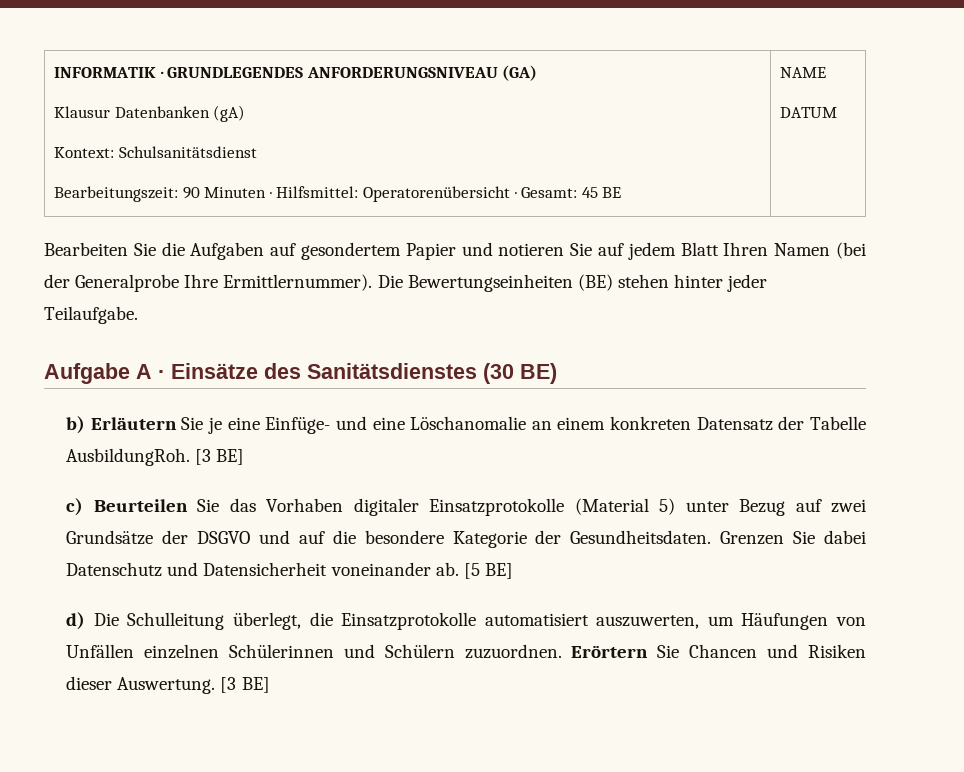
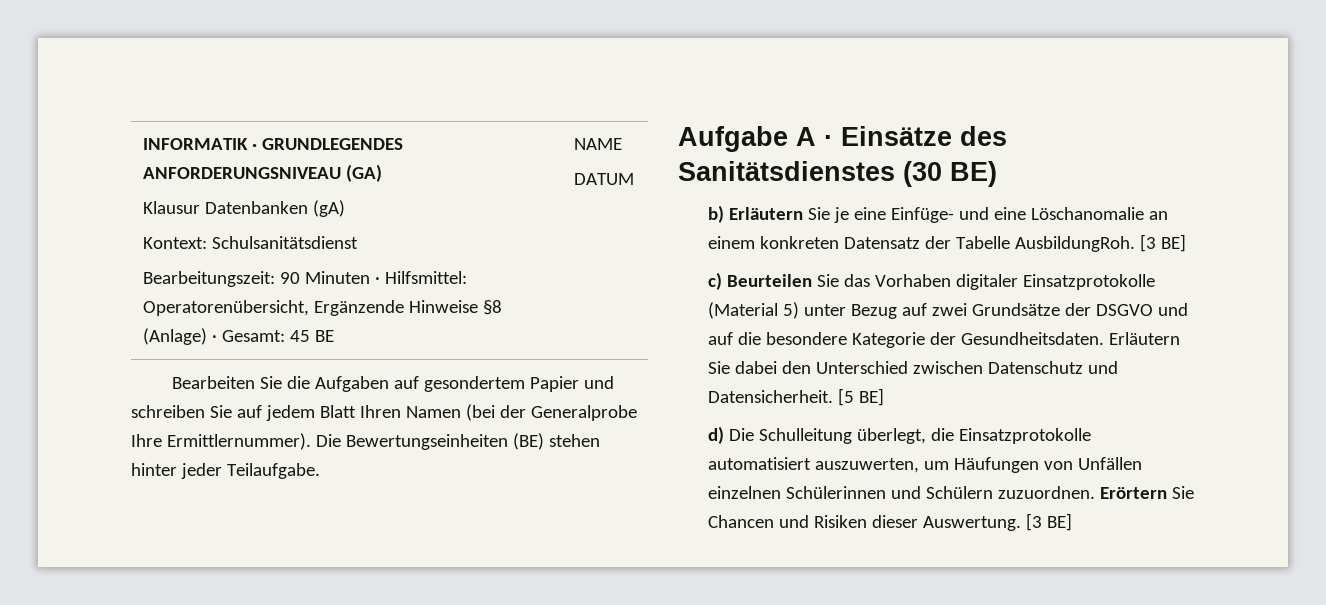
  INFORMATIK · GRUNDLEGENDES ANFORDERUNGSNIVEAU (GA)
  Klausur Datenbanken (gA)
  Kontext: Schulsanitätsdienst
- Bearbeitungszeit: 90 Minuten · Hilfsmittel: Operatorenübersicht · Gesamt: 45 BE | NAME
+ Bearbeitungszeit: 90 Minuten · Hilfsmittel: Operatorenübersicht, Ergänzende Hinweise §8 (Anlage) · Gesamt: 45 BE | NAME
- Bearbeiten Sie die Aufgaben auf gesondertem Papier und notieren Sie auf jedem Blatt Ihren Namen (bei der Generalprobe Ihre Ermittlernummer).
+ Bearbeiten Sie die Aufgaben auf gesondertem Papier und schreiben Sie auf jedem Blatt Ihren Namen (bei der Generalprobe Ihre Ermittlernummer).
- Grenzen Sie dabei Datenschutz und Datensicherheit voneinander ab.
+ Erläutern Sie dabei den Unterschied zwischen Datenschutz und Datensicherheit.

